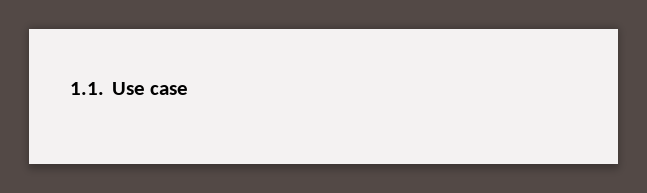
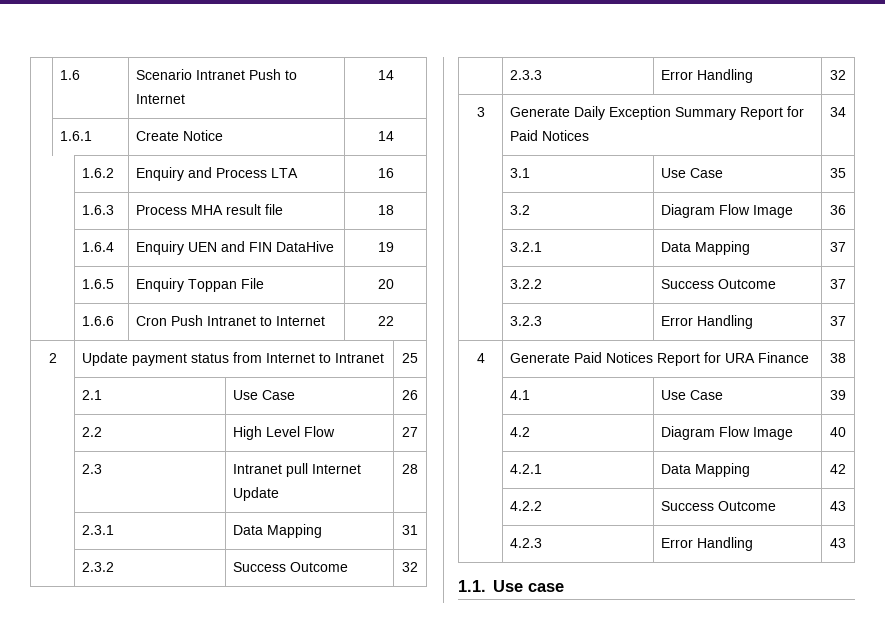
+ | 1.6 | Scenario Intranet Push to Internet | 14
+ | 1.6.1 | Create Notice | 14
+ | 1.6.2 | Enquiry and Process LTA | 16
+ | 1.6.3 | Process MHA result file | 18
+ | 1.6.4 | Enquiry UEN and FIN DataHive | 19
+ | 1.6.5 | Enquiry Toppan File | 20
+ | 1.6.6 | Cron Push Intranet to Internet | 22
+ 2 | Update payment status from Internet to Intranet | 25
+ | 2.1 | Use Case | 26
+ | 2.2 | High Level Flow | 27
+ | 2.3 | Intranet pull Internet Update | 28
+ | 2.3.1 | Data Mapping | 31
+ | 2.3.2 | Success Outcome | 32
+ | 2.3.3 | Error Handling | 32
+ 3 | Generate Daily Exception Summary Report for Paid Notices | 34
+ | 3.1 | Use Case | 35
+ | 3.2 | Diagram Flow Image | 36
+ | 3.2.1 | Data Mapping | 37
+ | 3.2.2 | Success Outcome | 37
+ | 3.2.3 | Error Handling | 37
+ 4 | Generate Paid Notices Report for URA Finance | 38
+ | 4.1 | Use Case | 39
+ | 4.2 | Diagram Flow Image | 40
+ | 4.2.1 | Data Mapping | 42
+ | 4.2.2 | Success Outcome | 43
+ | 4.2.3 | Error Handling | 43

